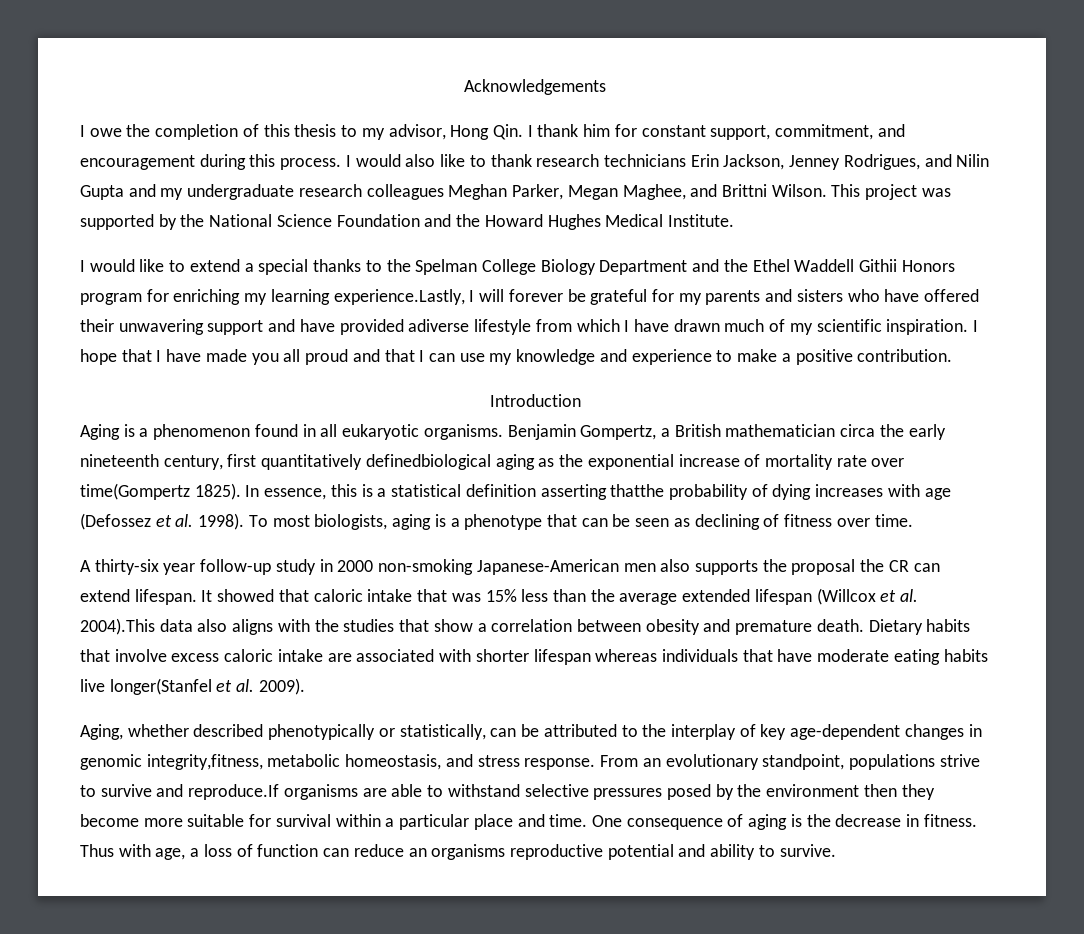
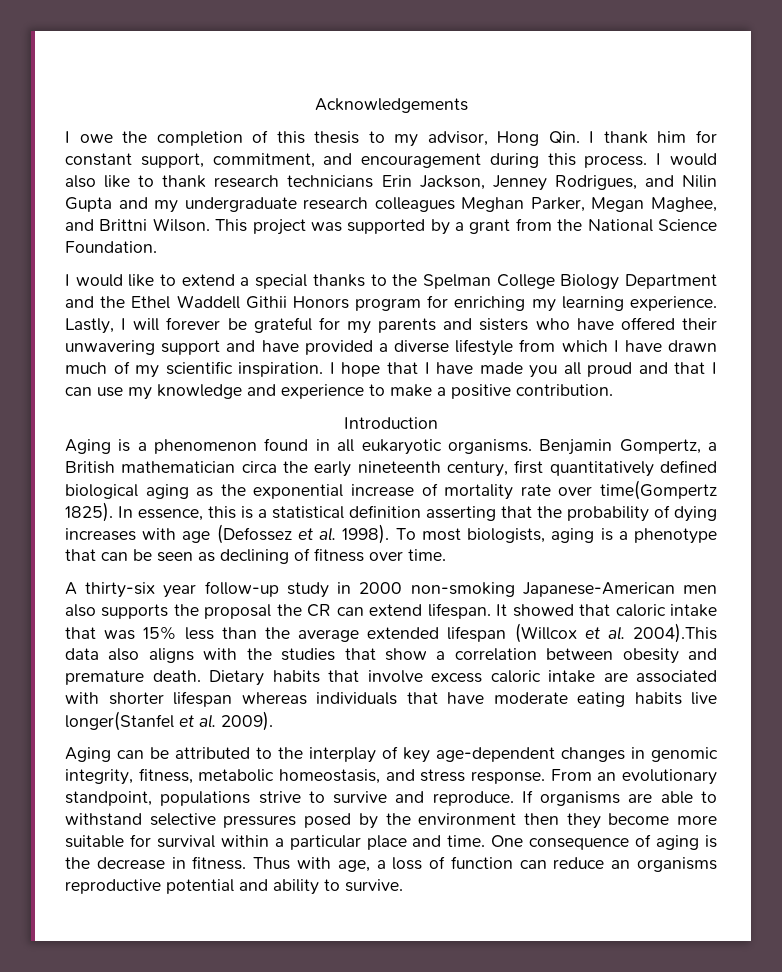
- This project was supported by the National Science Foundation and the Howard Hughes Medical Institute.
+ This project was supported by a grant from the National Science Foundation.
- I would like to extend a special thanks to the Spelman College Biology Department and the Ethel Waddell Githii Honors program for enriching my learning experience.Lastly, I will forever be grateful for my parents and sisters who have offered their unwavering support and have provided adiverse lifestyle from which I have drawn much of my scientific inspiration.
+ I would like to extend a special thanks to the Spelman College Biology Department and the Ethel Waddell Githii Honors program for enriching my learning experience. Lastly, I will forever be grateful for my parents and sisters who have offered their unwavering support and have provided a diverse lifestyle from which I have drawn much of my scientific inspiration.
- Benjamin Gompertz, a British mathematician circa the early nineteenth century, first quantitatively definedbiological aging as the exponential increase of mortality rate over time(Gompertz 1825).
+ Benjamin Gompertz, a British mathematician circa the early nineteenth century, first quantitatively defined biological aging as the exponential increase of mortality rate over time(Gompertz 1825).
- In essence, this is a statistical definition asserting thatthe probability of dying increases with age (Defossez et al. 1998).
+ In essence, this is a statistical definition asserting that the probability of dying increases with age (Defossez et al. 1998).
- Aging, whether described phenotypically or statistically, can be attributed to the interplay of key age-dependent changes in genomic integrity,fitness, metabolic homeostasis, and stress response.
+ Aging can be attributed to the interplay of key age-dependent changes in genomic integrity, fitness, metabolic homeostasis, and stress response.
- From an evolutionary standpoint, populations strive to survive and reproduce.If organisms are able to withstand selective pressures posed by the environment then they become more suitable for survival within a particular place and time.
+ From an evolutionary standpoint, populations strive to survive and reproduce. If organisms are able to withstand selective pressures posed by the environment then they become more suitable for survival within a particular place and time.

